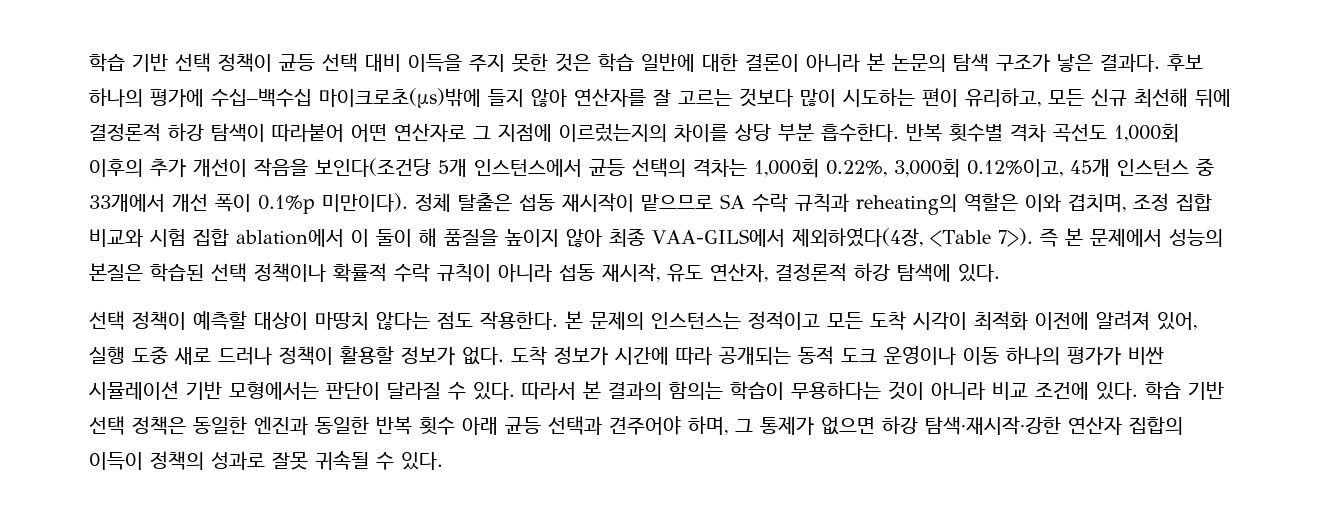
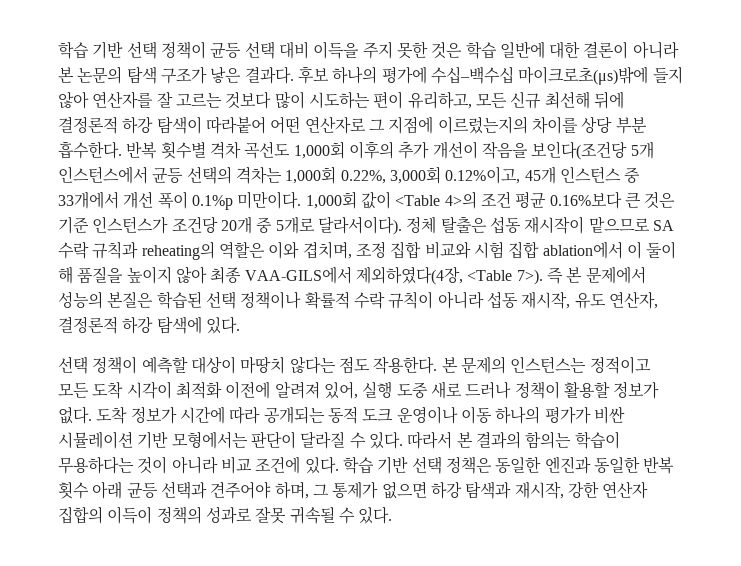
- 반복 횟수별 격차 곡선도 1,000회 이후의 추가 개선이 작음을 보인다(조건당 5개 인스턴스에서 균등 선택의 격차는 1,000회 0.22%, 3,000회 0.12%이고, 45개 인스턴스 중 33개에서 개선 폭이 0.1%p 미만이다).
+ 반복 횟수별 격차 곡선도 1,000회 이후의 추가 개선이 작음을 보인다(조건당 5개 인스턴스에서 균등 선택의 격차는 1,000회 0.22%, 3,000회 0.12%이고, 45개 인스턴스 중 33개에서 개선 폭이 0.1%p 미만이다. 1,000회 값이 <Table 4>의 조건 평균 0.16%보다 큰 것은 기준 인스턴스가 조건당 20개 중 5개로 달라서이다).
- 학습 기반 선택 정책은 동일한 엔진과 동일한 반복 횟수 아래 균등 선택과 견주어야 하며, 그 통제가 없으면 하강 탐색·재시작·강한 연산자 집합의 이득이 정책의 성과로 잘못 귀속될 수 있다.
+ 학습 기반 선택 정책은 동일한 엔진과 동일한 반복 횟수 아래 균등 선택과 견주어야 하며, 그 통제가 없으면 하강 탐색과 재시작, 강한 연산자 집합의 이득이 정책의 성과로 잘못 귀속될 수 있다.

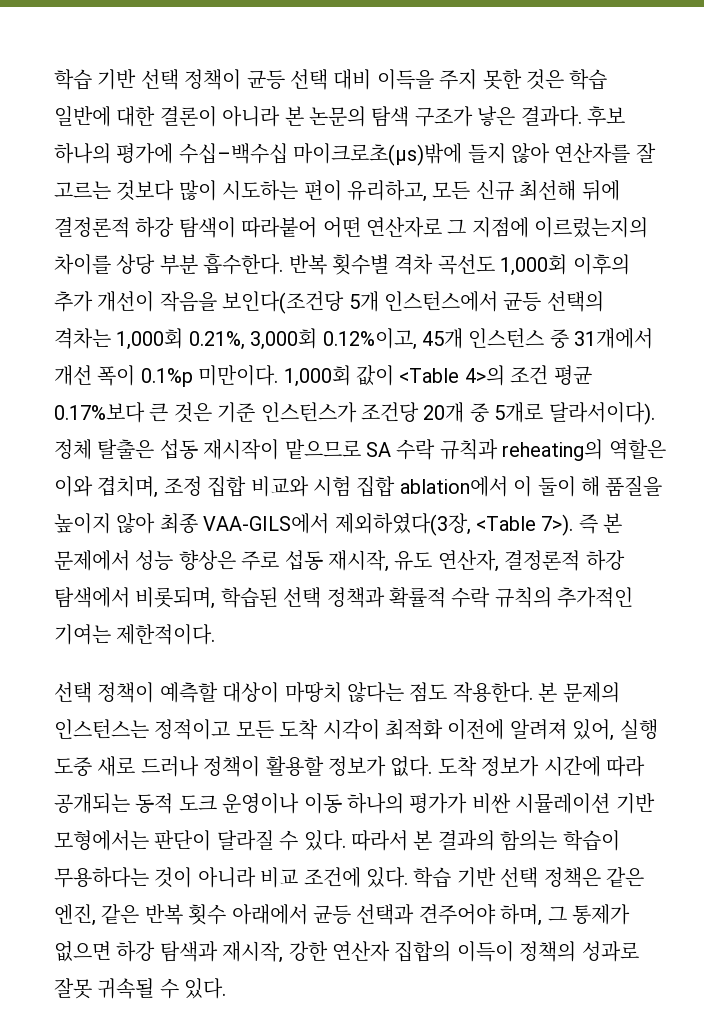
- 반복 횟수별 격차 곡선도 1,000회 이후의 추가 개선이 작음을 보인다(조건당 5개 인스턴스에서 균등 선택의 격차는 1,000회 0.22%, 3,000회 0.12%이고, 45개 인스턴스 중 33개에서 개선 폭이 0.1%p 미만이다.
+ 반복 횟수별 격차 곡선도 1,000회 이후의 추가 개선이 작음을 보인다(조건당 5개 인스턴스에서 균등 선택의 격차는 1,000회 0.21%, 3,000회 0.12%이고, 45개 인스턴스 중 31개에서 개선 폭이 0.1%p 미만이다.
- 1,000회 값이 <Table 4>의 조건 평균 0.16%보다 큰 것은 기준 인스턴스가 조건당 20개 중 5개로 달라서이다).
+ 1,000회 값이 <Table 4>의 조건 평균 0.17%보다 큰 것은 기준 인스턴스가 조건당 20개 중 5개로 달라서이다).
- 정체 탈출은 섭동 재시작이 맡으므로 SA 수락 규칙과 reheating의 역할은 이와 겹치며, 조정 집합 비교와 시험 집합 ablation에서 이 둘이 해 품질을 높이지 않아 최종 VAA-GILS에서 제외하였다(4장, <Table 7>).
+ 정체 탈출은 섭동 재시작이 맡으므로 SA 수락 규칙과 reheating의 역할은 이와 겹치며, 조정 집합 비교와 시험 집합 ablation에서 이 둘이 해 품질을 높이지 않아 최종 VAA-GILS에서 제외하였다(3장, <Table 7>).
- 즉 본 문제에서 성능의 본질은 학습된 선택 정책이나 확률적 수락 규칙이 아니라 섭동 재시작, 유도 연산자, 결정론적 하강 탐색에 있다.
+ 즉 본 문제에서 성능 향상은 주로 섭동 재시작, 유도 연산자, 결정론적 하강 탐색에서 비롯되며, 학습된 선택 정책과 확률적 수락 규칙의 추가적인 기여는 제한적이다.
- 학습 기반 선택 정책은 동일한 엔진과 동일한 반복 횟수 아래 균등 선택과 견주어야 하며, 그 통제가 없으면 하강 탐색과 재시작, 강한 연산자 집합의 이득이 정책의 성과로 잘못 귀속될 수 있다.
+ 학습 기반 선택 정책은 같은 엔진, 같은 반복 횟수 아래에서 균등 선택과 견주어야 하며, 그 통제가 없으면 하강 탐색과 재시작, 강한 연산자 집합의 이득이 정책의 성과로 잘못 귀속될 수 있다.

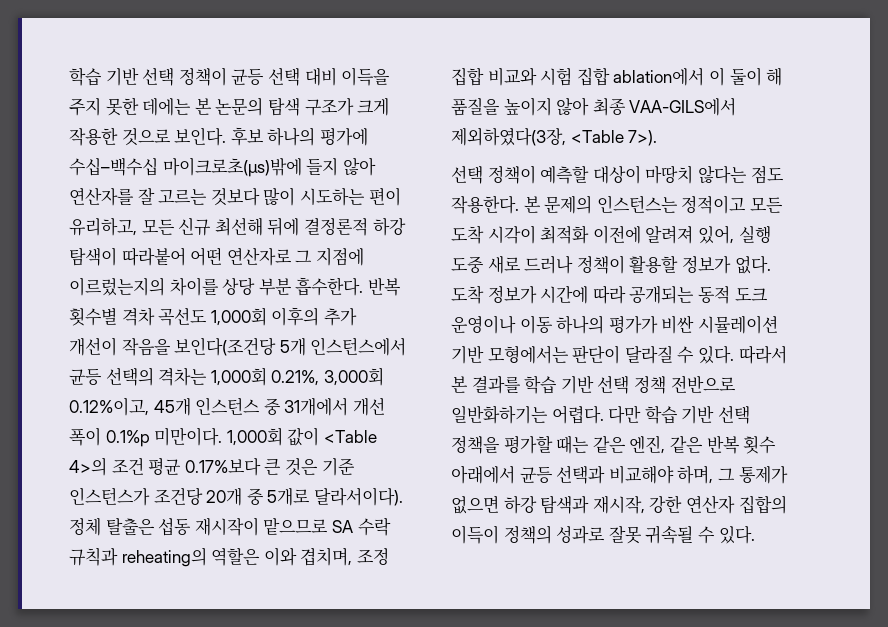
- 학습 기반 선택 정책이 균등 선택 대비 이득을 주지 못한 것은 학습 일반에 대한 결론이 아니라 본 논문의 탐색 구조가 낳은 결과다.
+ 학습 기반 선택 정책이 균등 선택 대비 이득을 주지 못한 데에는 본 논문의 탐색 구조가 크게 작용한 것으로 보인다.
- 즉 본 문제에서 성능 향상은 주로 섭동 재시작, 유도 연산자, 결정론적 하강 탐색에서 비롯되며, 학습된 선택 정책과 확률적 수락 규칙의 추가적인 기여는 제한적이다.
- 따라서 본 결과의 함의는 학습이 무용하다는 것이 아니라 비교 조건에 있다. 학습 기반 선택 정책은 같은 엔진, 같은 반복 횟수 아래에서 균등 선택과 견주어야 하며, 그 통제가 없으면 하강 탐색과 재시작, 강한 연산자 집합의 이득이 정책의 성과로 잘못 귀속될 수 있다.
+ 따라서 본 결과를 학습 기반 선택 정책 전반으로 일반화하기는 어렵다. 다만 학습 기반 선택 정책을 평가할 때는 같은 엔진, 같은 반복 횟수 아래에서 균등 선택과 비교해야 하며, 그 통제가 없으면 하강 탐색과 재시작, 강한 연산자 집합의 이득이 정책의 성과로 잘못 귀속될 수 있다.

